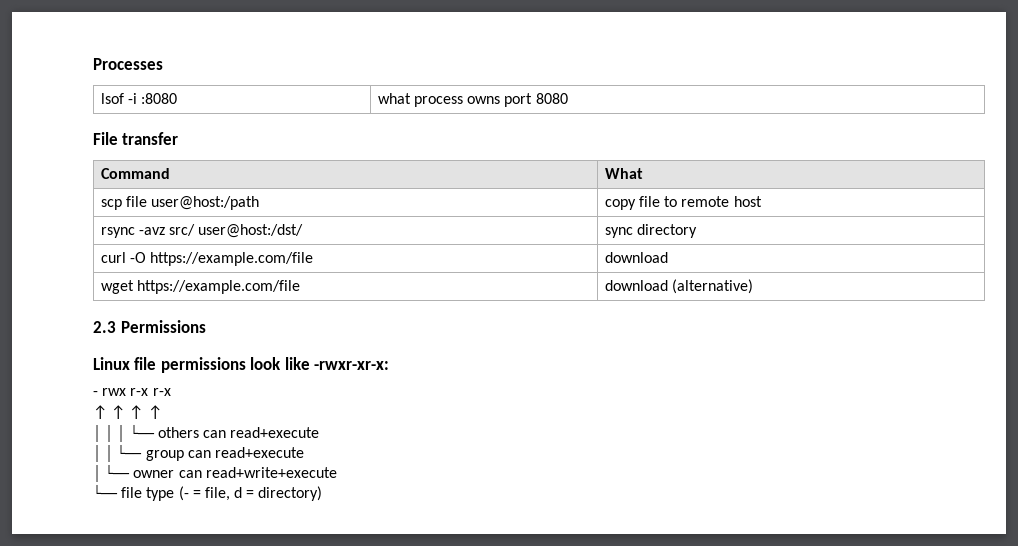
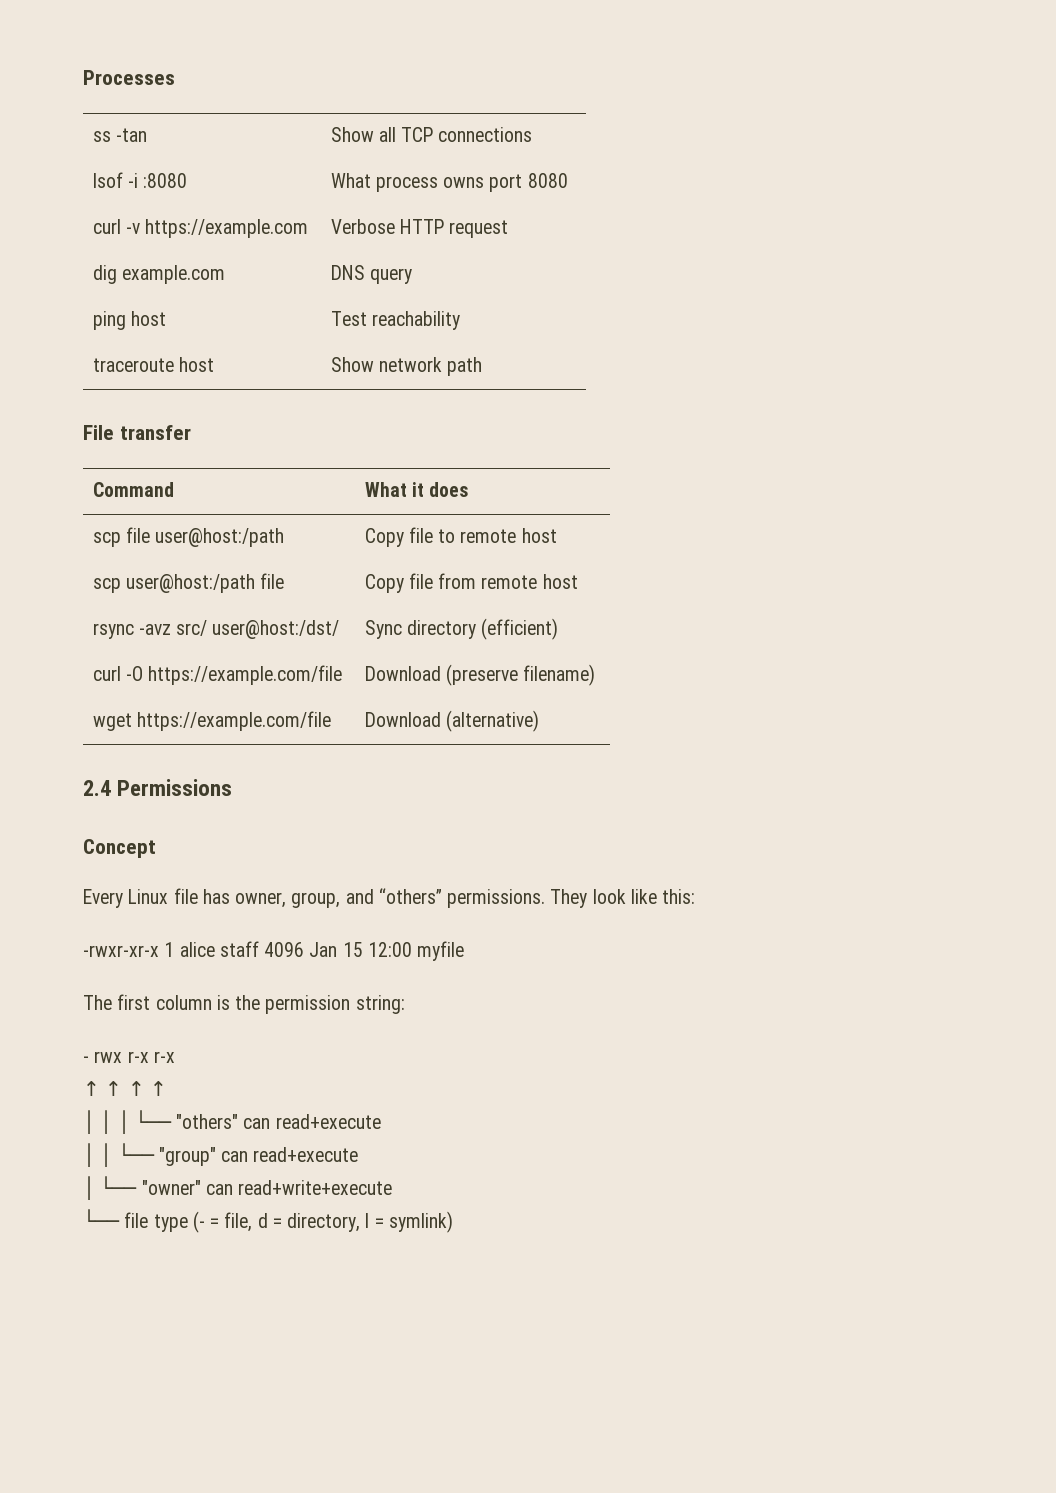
+ ss -tan | Show all TCP connections
- lsof -i :8080 | what process owns port 8080
+ lsof -i :8080 | What process owns port 8080
+ curl -v https://example.com | Verbose HTTP request
+ dig example.com | DNS query
+ ping host | Test reachability
+ traceroute host | Show network path
- Command | What
+ Command | What it does
- scp file user@host:/path | copy file to remote host
+ scp file user@host:/path | Copy file to remote host
+ scp user@host:/path file | Copy file from remote host
- rsync -avz src/ user@host:/dst/ | sync directory
+ rsync -avz src/ user@host:/dst/ | Sync directory (efficient)
- curl -O https://example.com/file | download
+ curl -O https://example.com/file | Download (preserve filename)
- wget https://example.com/file | download (alternative)
+ wget https://example.com/file | Download (alternative)
- 2.3 Permissions
+ 2.4 Permissions
- Linux file permissions look like -rwxr-xr-x:
+ Concept
+ Every Linux file has owner, group, and “others” permissions. They look like this:
+ -rwxr-xr-x 1 alice staff 4096 Jan 15 12:00 myfile
+ The first column is the permission string:
- │ │ │ └── others can read+execute
+ │ │ │ └── "others" can read+execute
- │ │ └── group can read+execute
+ │ │ └── "group" can read+execute
- │ └── owner can read+write+execute
+ │ └── "owner" can read+write+execute
- └── file type (- = file, d = directory)
+ └── file type (- = file, d = directory, l = symlink)

